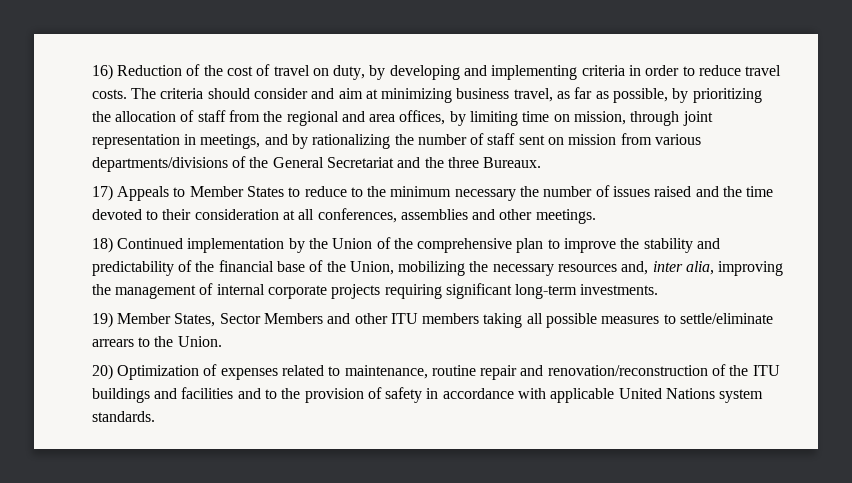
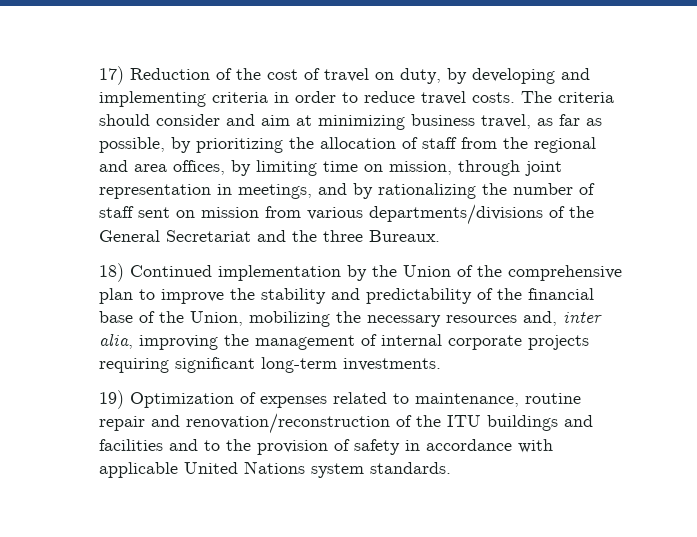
- 16) Reduction of the cost of travel on duty, by developing and implementing criteria in order to reduce travel costs.
+ 17) Reduction of the cost of travel on duty, by developing and implementing criteria in order to reduce travel costs.
- 17) Appeals to Member States to reduce to the minimum necessary the number of issues raised and the time devoted to their consideration at all conferences, assemblies and other meetings.
- 19) Member States, Sector Members and other ITU members taking all possible measures to settle/eliminate arrears to the Union.
- 20) Optimization of expenses related to maintenance, routine repair and renovation/reconstruction of the ITU buildings and facilities and to the provision of safety in accordance with applicable United Nations system standards.
+ 19) Optimization of expenses related to maintenance, routine repair and renovation/reconstruction of the ITU buildings and facilities and to the provision of safety in accordance with applicable United Nations system standards.

